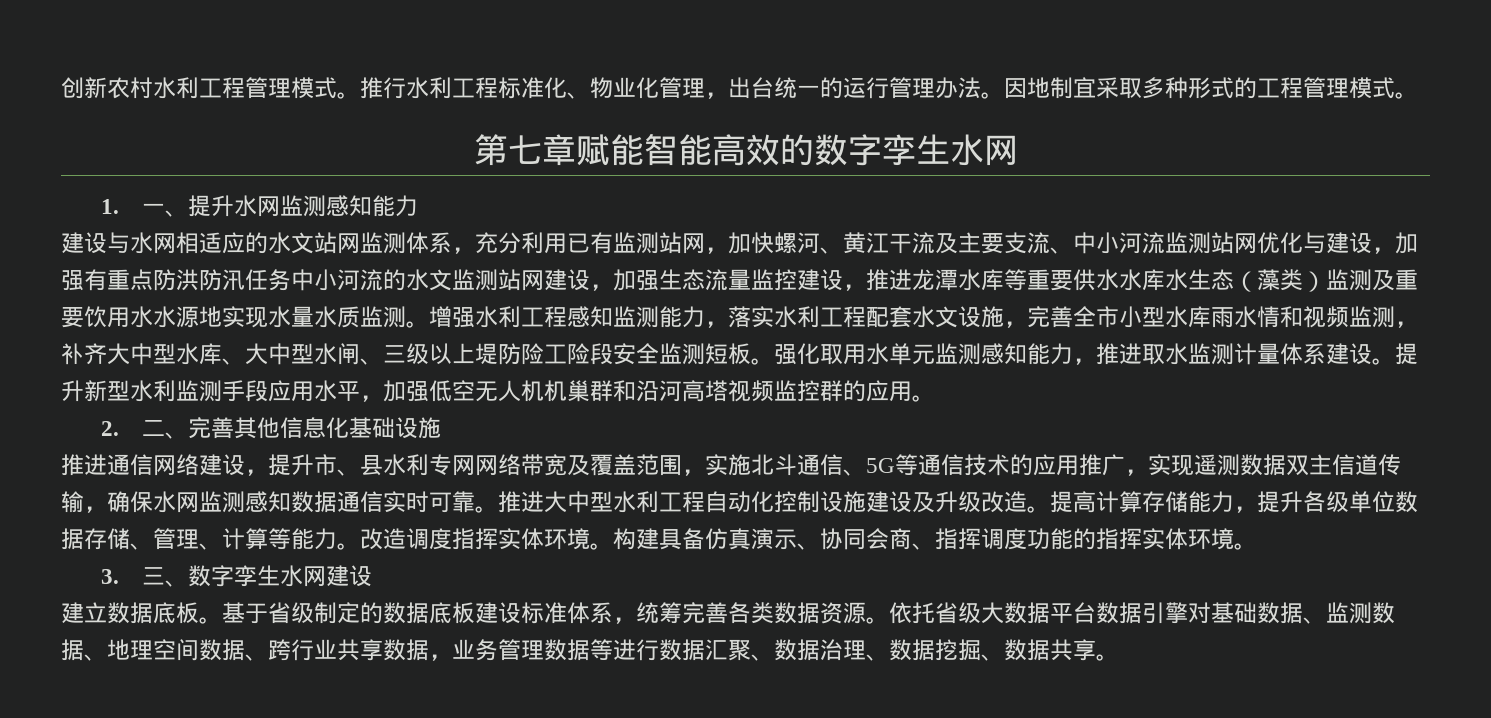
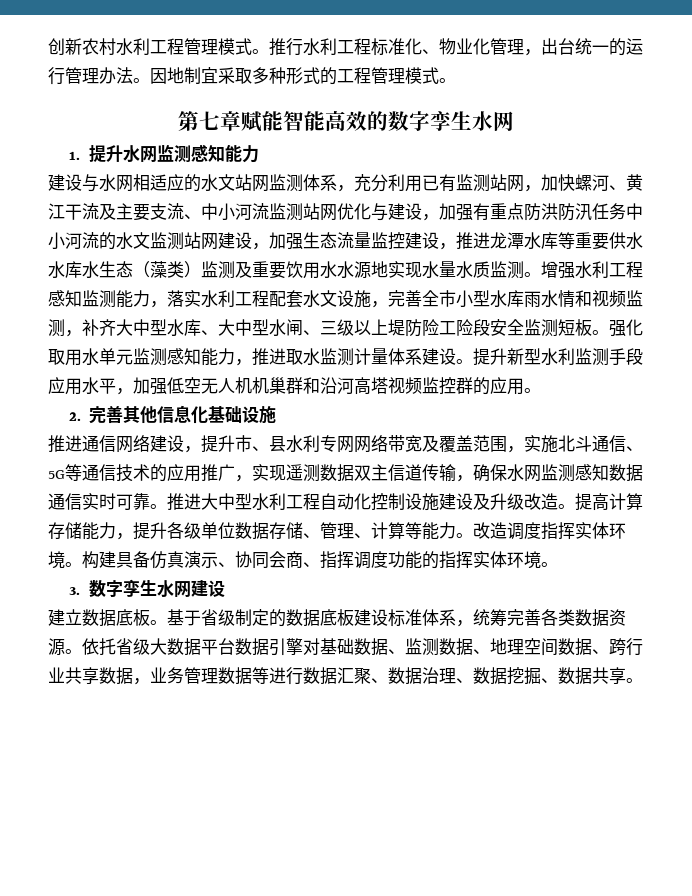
- 1.一、提升水网监测感知能力
+ 1.提升水网监测感知能力
- 2.二、完善其他信息化基础设施
+ 2.完善其他信息化基础设施
- 3.三、数字孪生水网建设
+ 3.数字孪生水网建设

